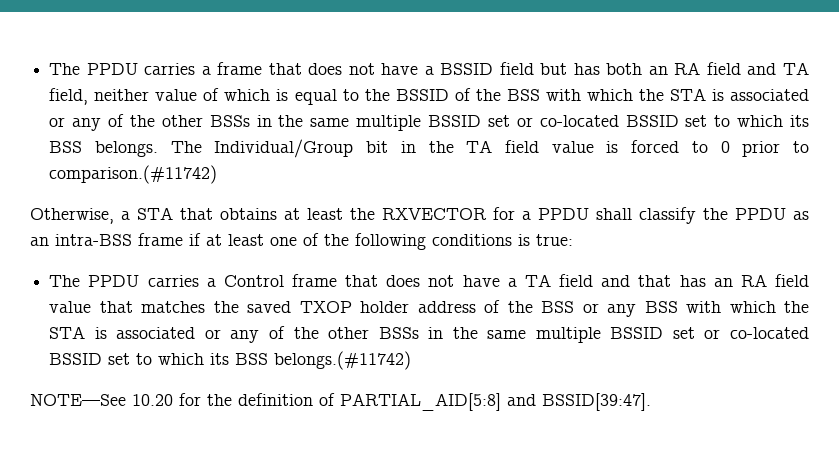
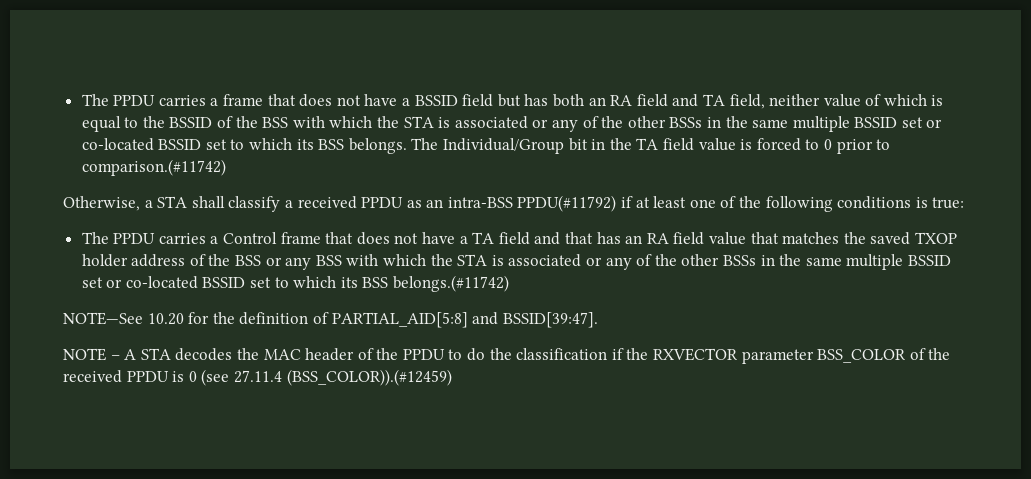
- Otherwise, a STA that obtains at least the RXVECTOR for a PPDU shall classify the PPDU as an intra-BSS frame if at least one of the following conditions is true:
+ Otherwise, a STA shall classify a received PPDU as an intra-BSS PPDU(#11792) if at least one of the following conditions is true:
+ NOTE – A STA decodes the MAC header of the PPDU to do the classification if the RXVECTOR parameter BSS_COLOR of the received PPDU is 0 (see 27.11.4 (BSS_COLOR)).(#12459)

